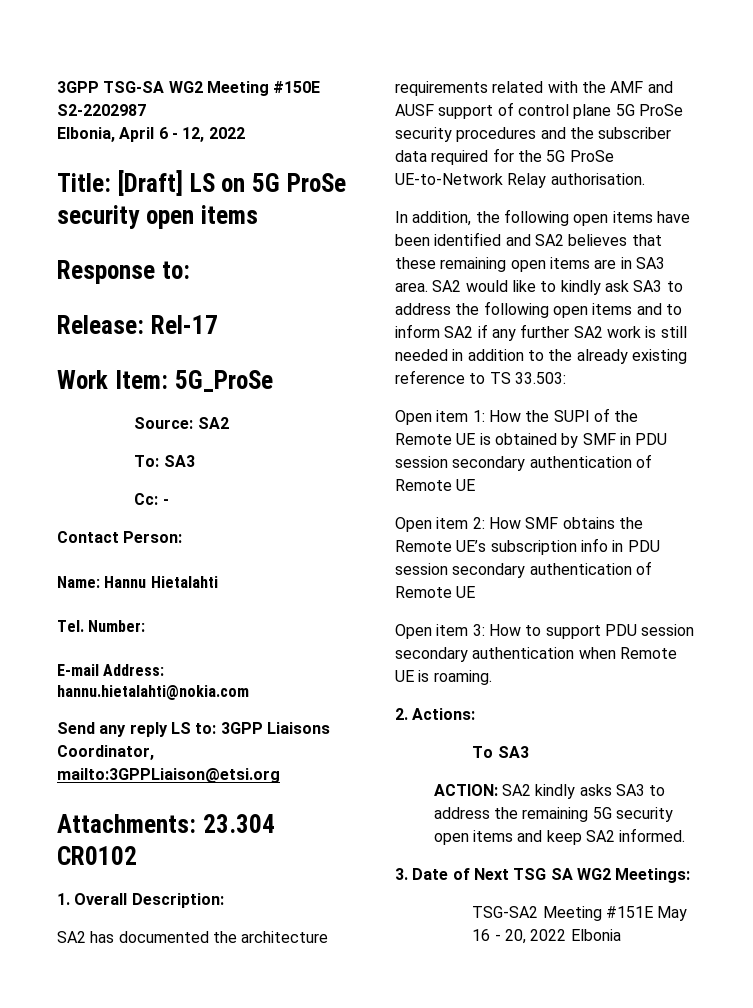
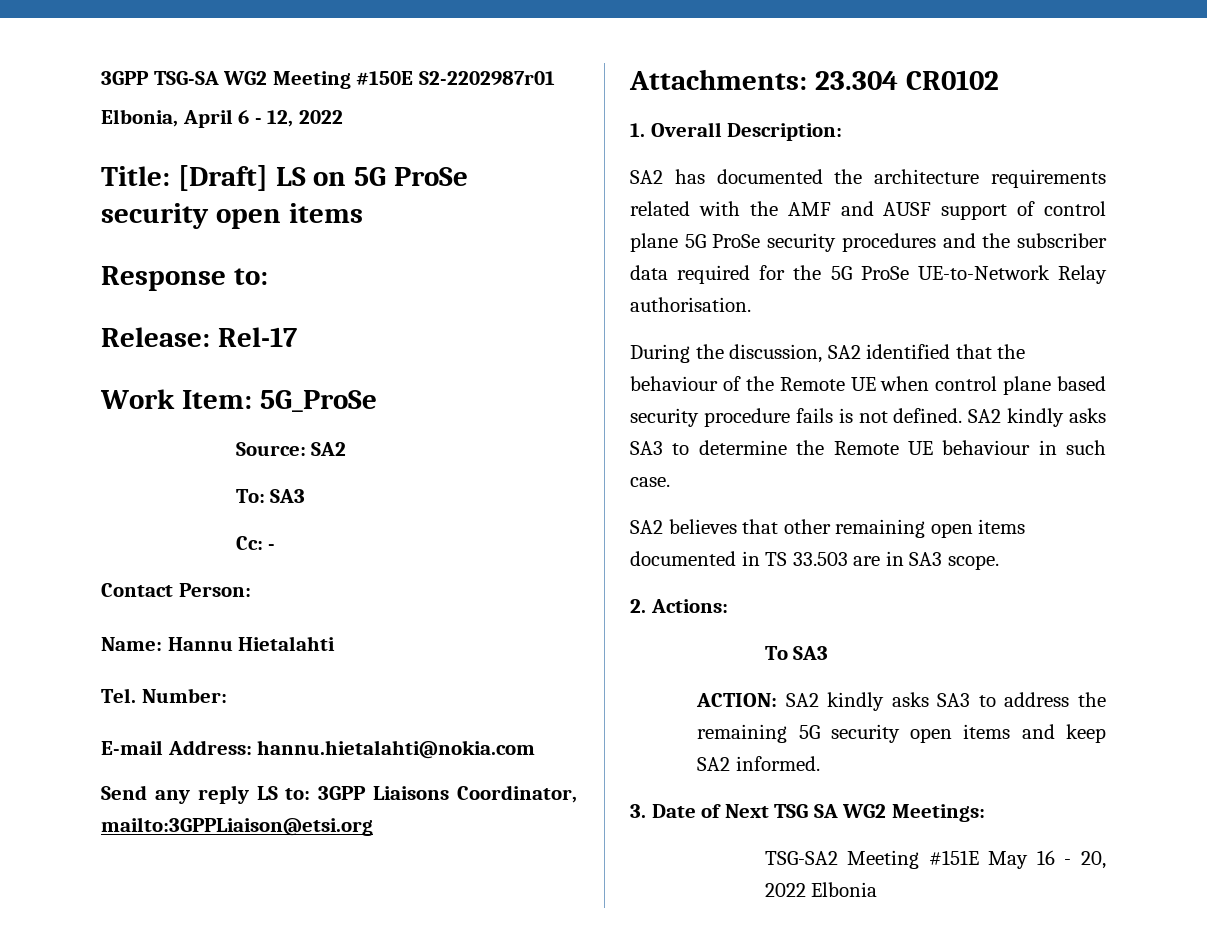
- 3GPP TSG-SA WG2 Meeting #150E S2-2202987
+ 3GPP TSG-SA WG2 Meeting #150E S2-2202987r01
- In addition, the following open items have been identified and SA2 believes that these remaining open items are in SA3 area. SA2 would like to kindly ask SA3 to address the following open items and to inform SA2 if any further SA2 work is still needed in addition to the already existing reference to TS 33.503:
- Open item 1: How the SUPI of the Remote UE is obtained by SMF in PDU session secondary authentication of Remote UE
- Open item 2: How SMF obtains the Remote UE’s subscription info in PDU session secondary authentication of Remote UE
- Open item 3: How to support PDU session secondary authentication when Remote UE is roaming.
+ During the discussion, SA2 identified that the behaviour of the Remote UE when control plane based security procedure fails is not defined. SA2 kindly asks SA3 to determine the Remote UE behaviour in such case.
+ SA2 believes that other remaining open items documented in TS 33.503 are in SA3 scope.

